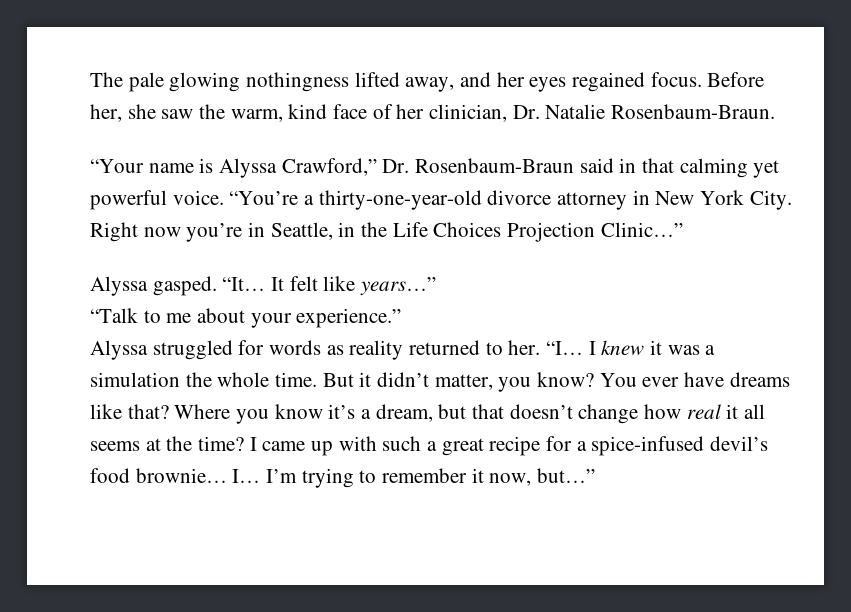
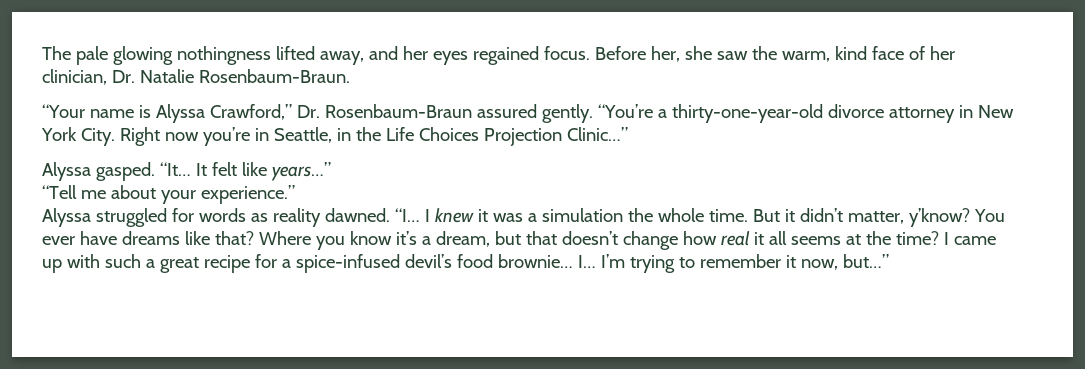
- “Your name is Alyssa Crawford,” Dr. Rosenbaum-Braun said in that calming yet powerful voice.
+ “Your name is Alyssa Crawford,” Dr. Rosenbaum-Braun assured gently.
- “Talk to me about your experience.”
+ “Tell me about your experience.”
- Alyssa struggled for words as reality returned to her.
+ Alyssa struggled for words as reality dawned.
- But it didn’t matter, you know?
+ But it didn’t matter, y’know?

